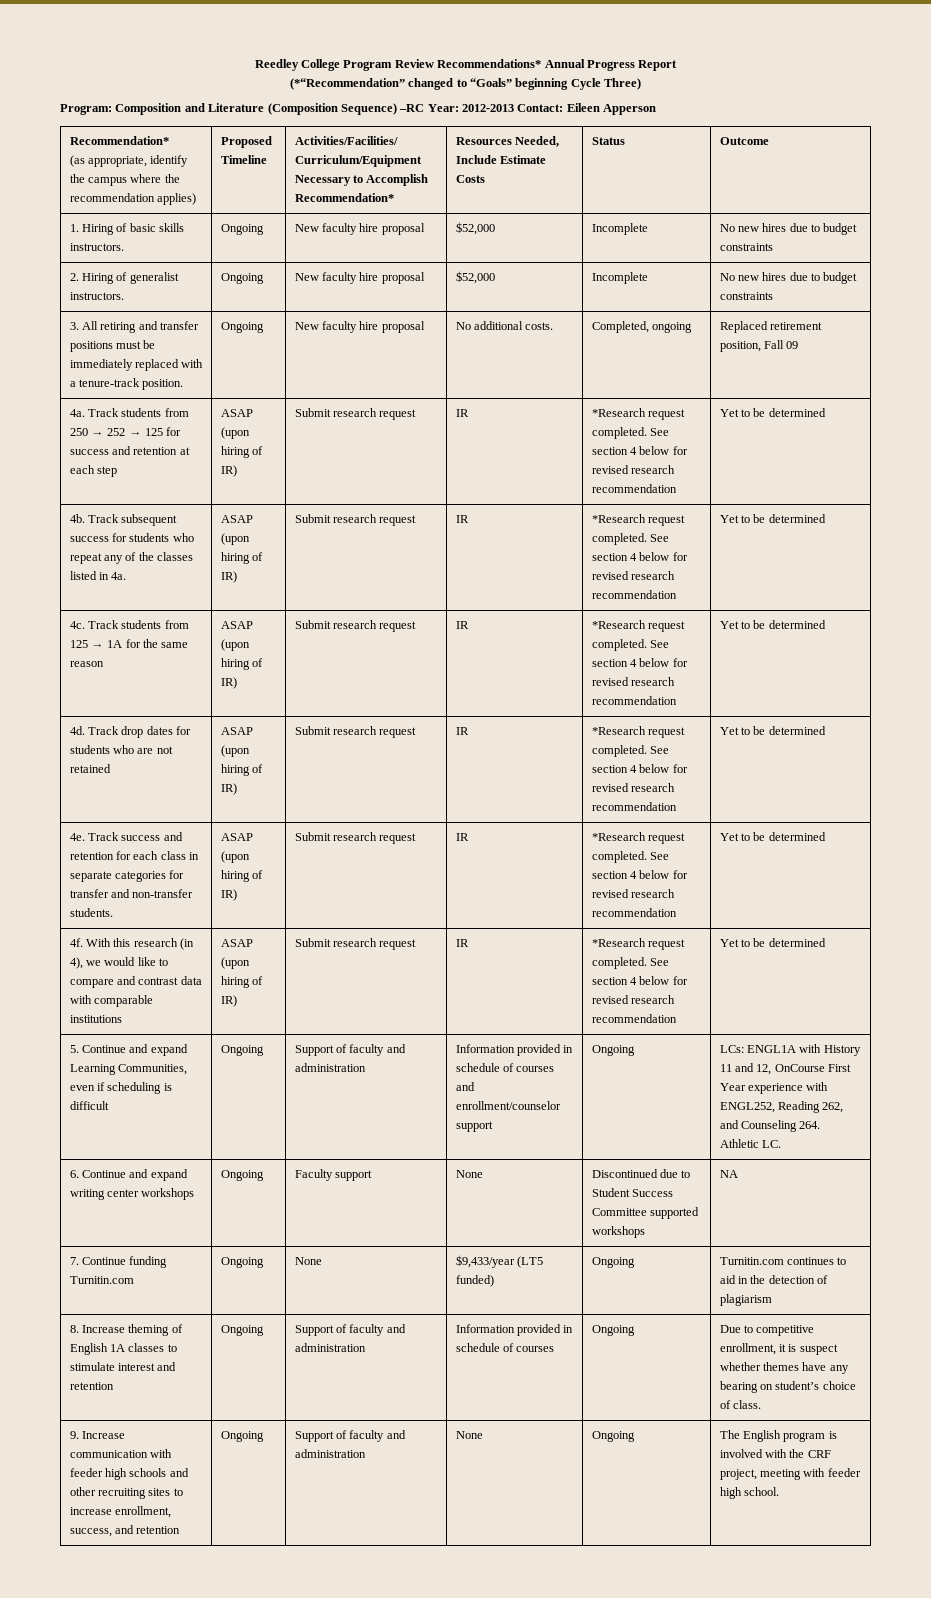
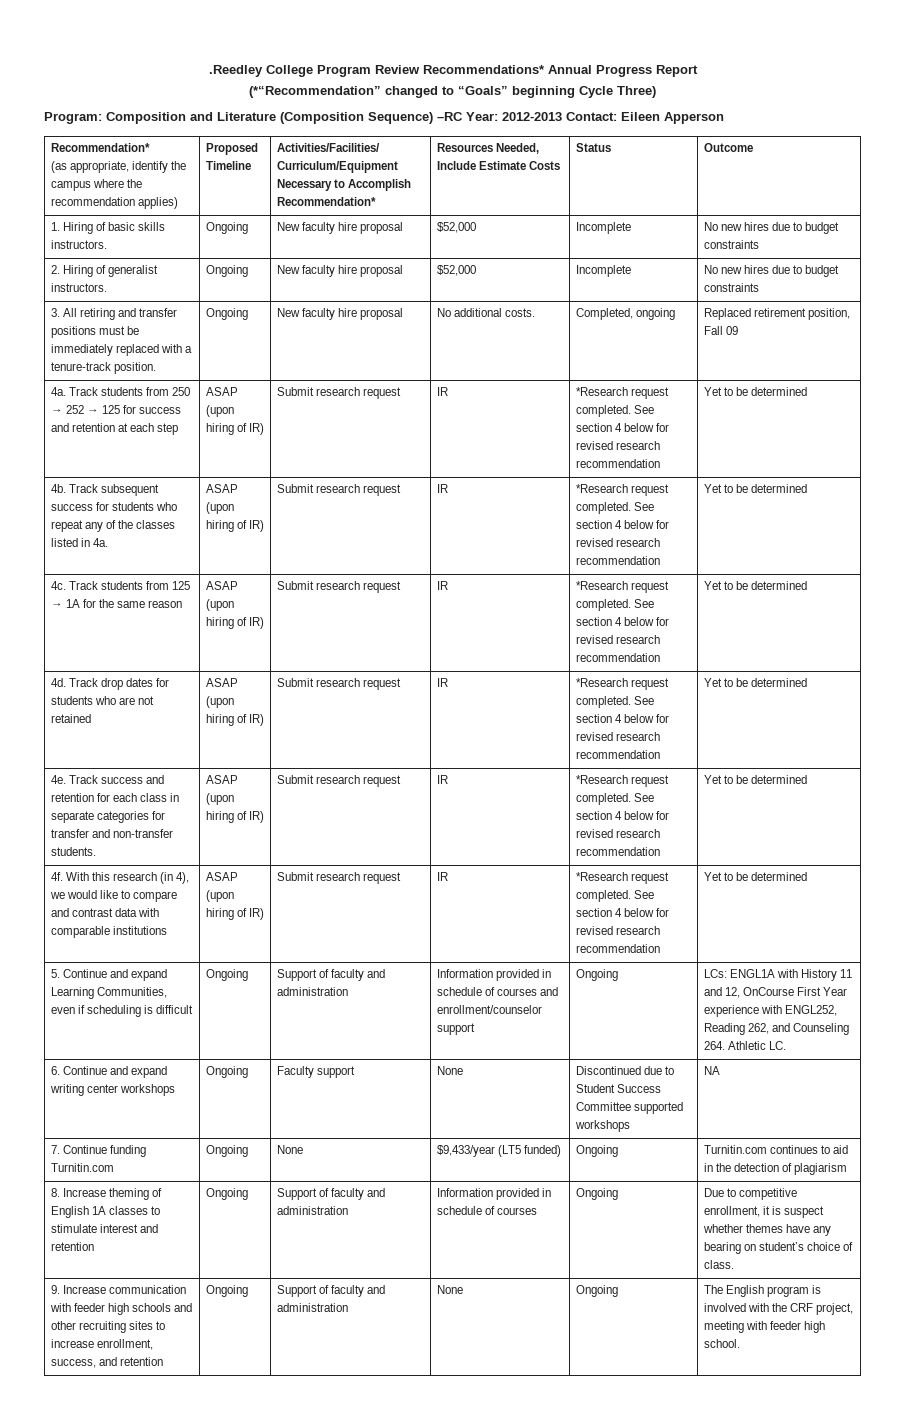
- Reedley College Program Review Recommendations* Annual Progress Report
+ .Reedley College Program Review Recommendations* Annual Progress Report

